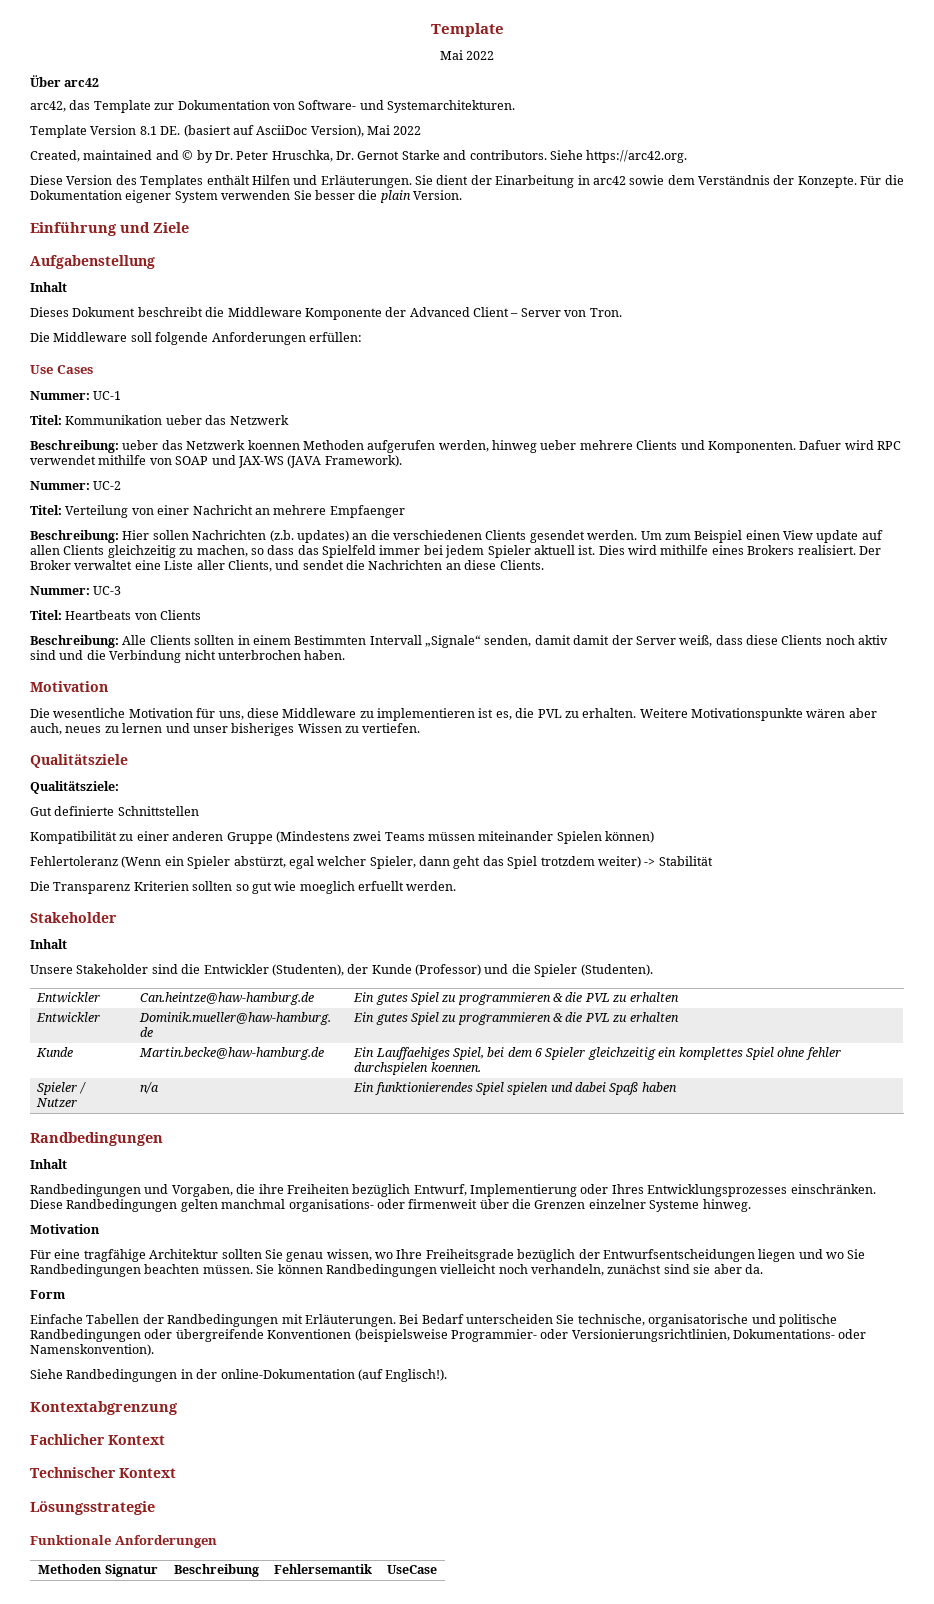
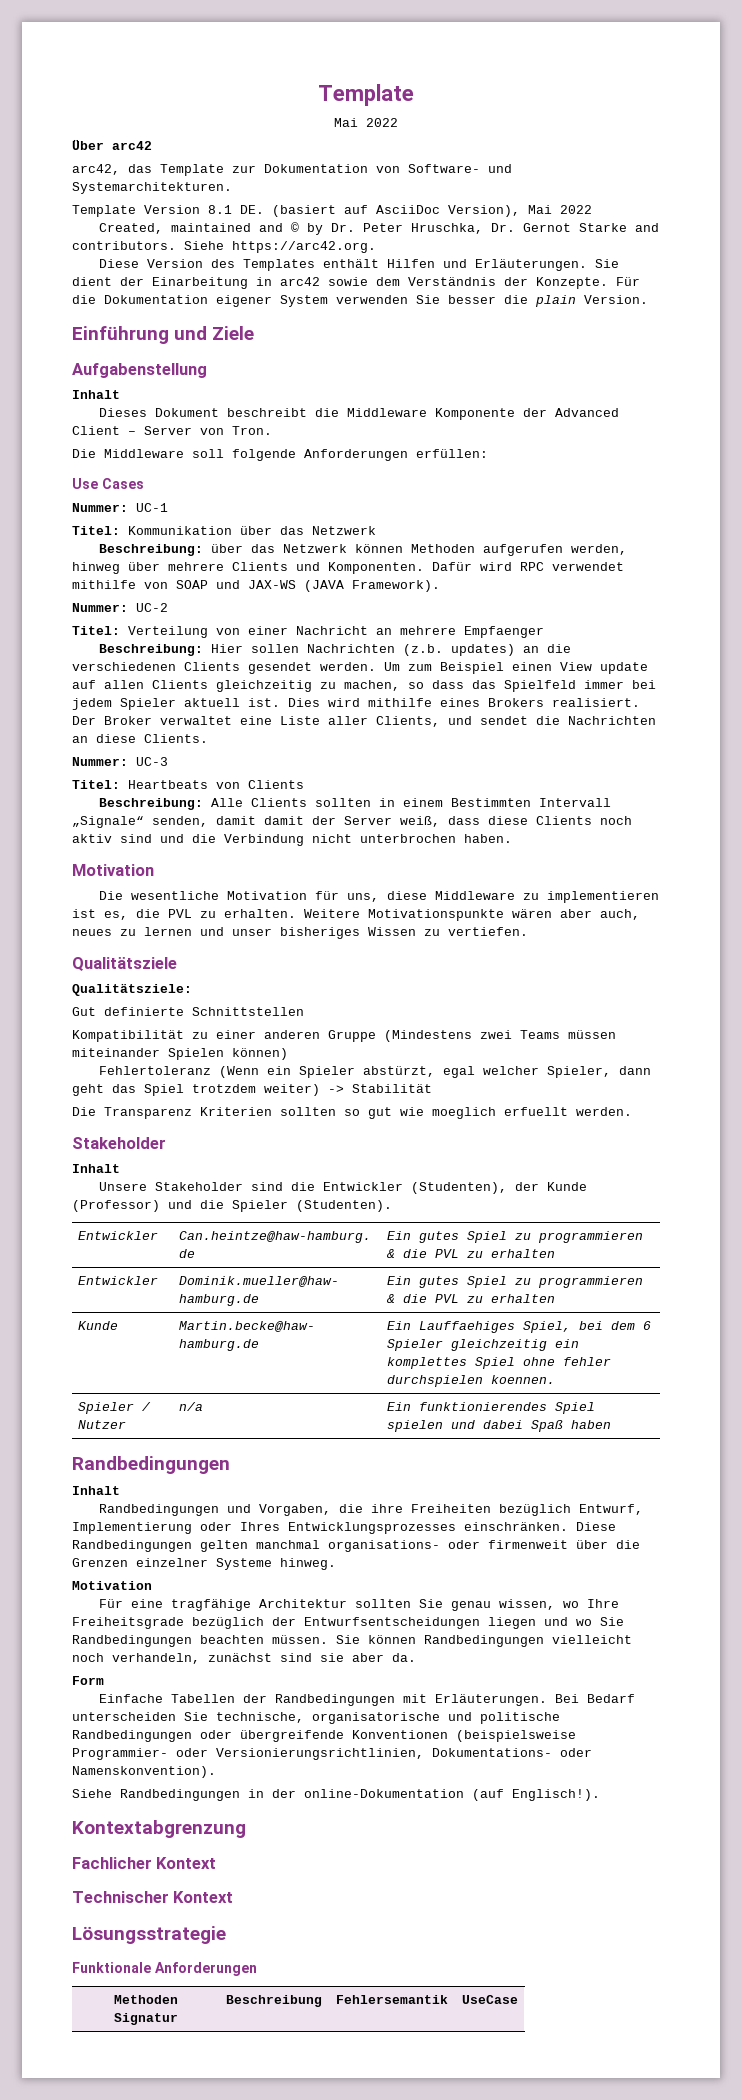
- Titel: Kommunikation ueber das Netzwerk
+ Titel: Kommunikation über das Netzwerk
- Beschreibung: ueber das Netzwerk koennen Methoden aufgerufen werden, hinweg ueber mehrere Clients und Komponenten.
+ Beschreibung: über das Netzwerk können Methoden aufgerufen werden, hinweg über mehrere Clients und Komponenten.
- Dafuer wird RPC verwendet mithilfe von SOAP und JAX-WS (JAVA Framework).
+ Dafür wird RPC verwendet mithilfe von SOAP und JAX-WS (JAVA Framework).

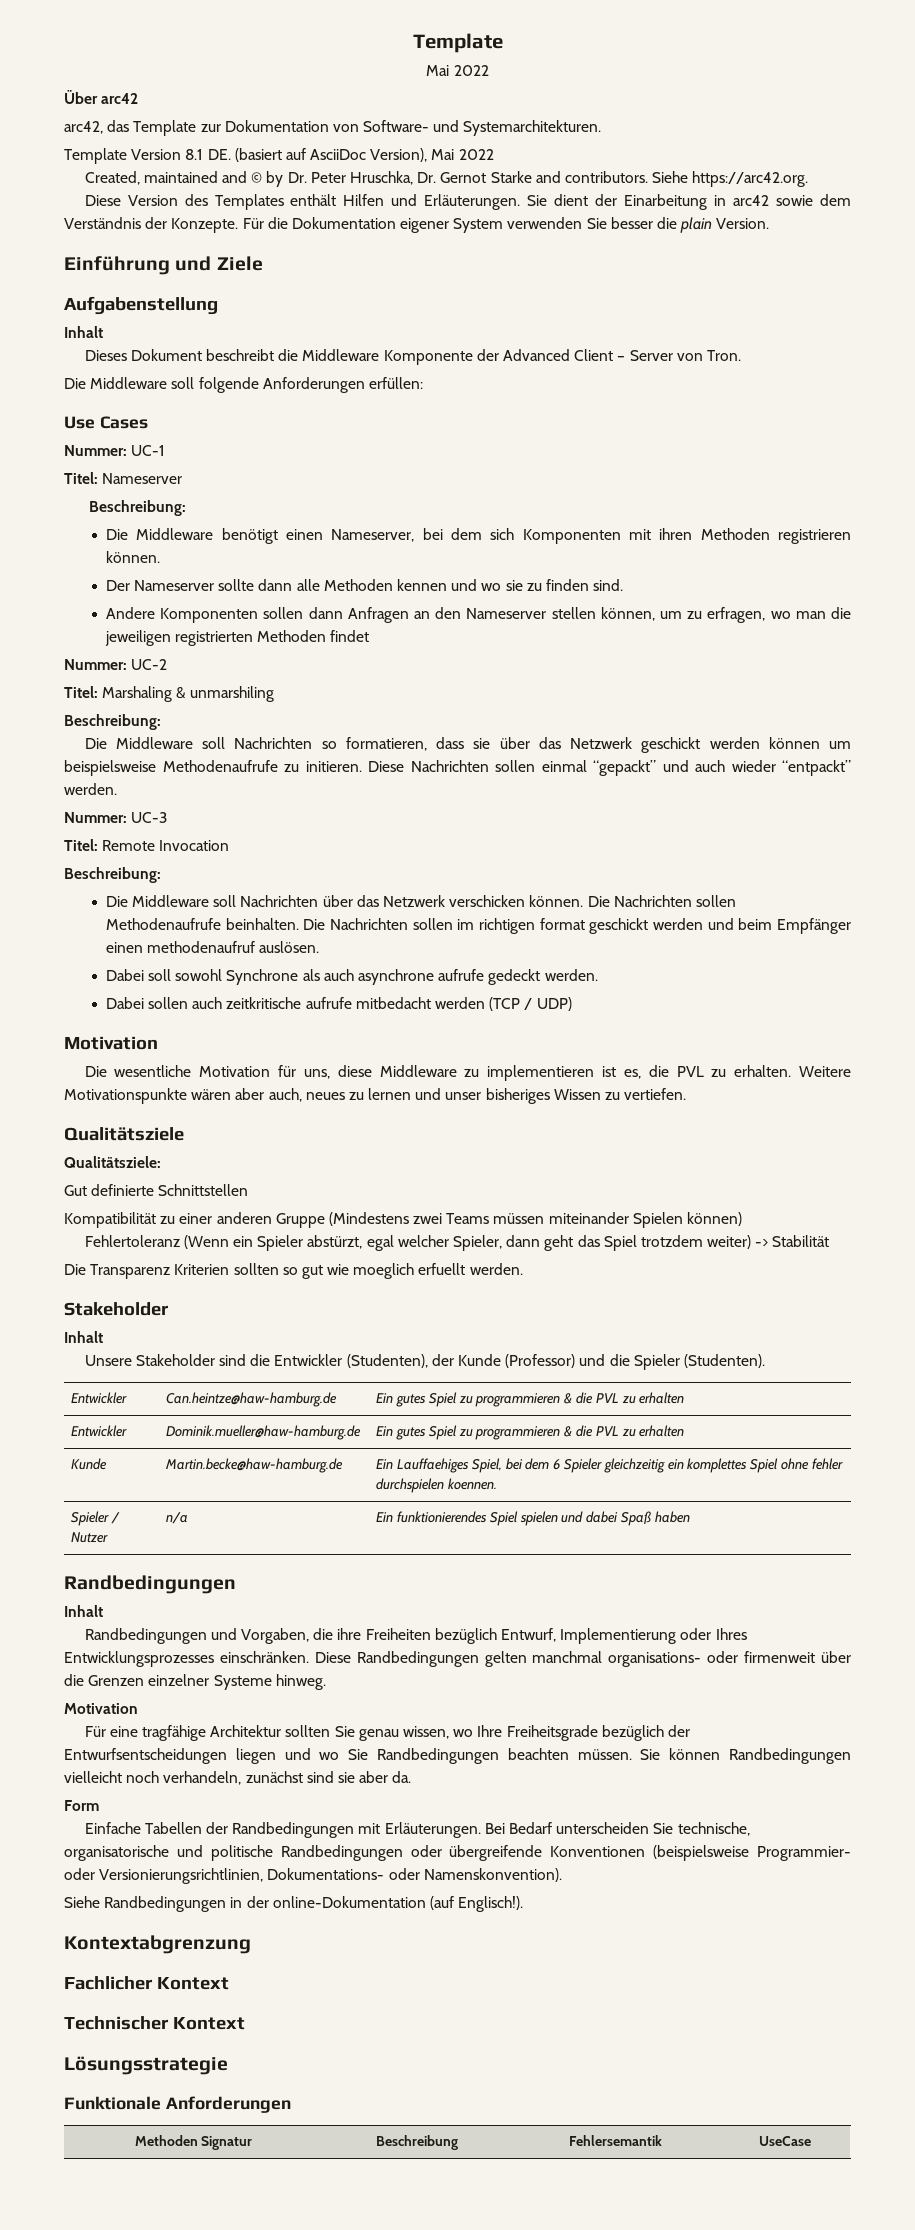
- Titel: Kommunikation über das Netzwerk
- Beschreibung: über das Netzwerk können Methoden aufgerufen werden, hinweg über mehrere Clients und Komponenten. Dafür wird RPC verwendet mithilfe von SOAP und JAX-WS (JAVA Framework).
+ Titel: Nameserver
+ Beschreibung:
+ Die Middleware benötigt einen Nameserver, bei dem sich Komponenten mit ihren Methoden registrieren können.
+ Der Nameserver sollte dann alle Methoden kennen und wo sie zu finden sind.
+ Andere Komponenten sollen dann Anfragen an den Nameserver stellen können, um zu erfragen, wo man die jeweiligen registrierten Methoden findet
  Nummer: UC-2
- Titel: Verteilung von einer Nachricht an mehrere Empfaenger
- Beschreibung: Hier sollen Nachrichten (z.b. updates) an die verschiedenen Clients gesendet werden. Um zum Beispiel einen View update auf allen Clients gleichzeitig zu machen, so dass das Spielfeld immer bei jedem Spieler aktuell ist. Dies wird mithilfe eines Brokers realisiert. Der Broker verwaltet eine Liste aller Clients, und sendet die Nachrichten an diese Clients.
+ Titel: Marshaling & unmarshiling
+ Beschreibung:
+ Die Middleware soll Nachrichten so formatieren, dass sie über das Netzwerk geschickt werden können um beispielsweise Methodenaufrufe zu initieren. Diese Nachrichten sollen einmal “gepackt” und auch wieder “entpackt” werden.
  Nummer: UC-3
- Titel: Heartbeats von Clients
- Beschreibung: Alle Clients sollten in einem Bestimmten Intervall „Signale“ senden, damit damit der Server weiß, dass diese Clients noch aktiv sind und die Verbindung nicht unterbrochen haben.
+ Titel: Remote Invocation
+ Beschreibung:
+ Die Middleware soll Nachrichten über das Netzwerk verschicken können. Die Nachrichten sollen Methodenaufrufe beinhalten. Die Nachrichten sollen im richtigen format geschickt werden und beim Empfänger einen methodenaufruf auslösen.
+ Dabei soll sowohl Synchrone als auch asynchrone aufrufe gedeckt werden.
+ Dabei sollen auch zeitkritische aufrufe mitbedacht werden (TCP / UDP)

